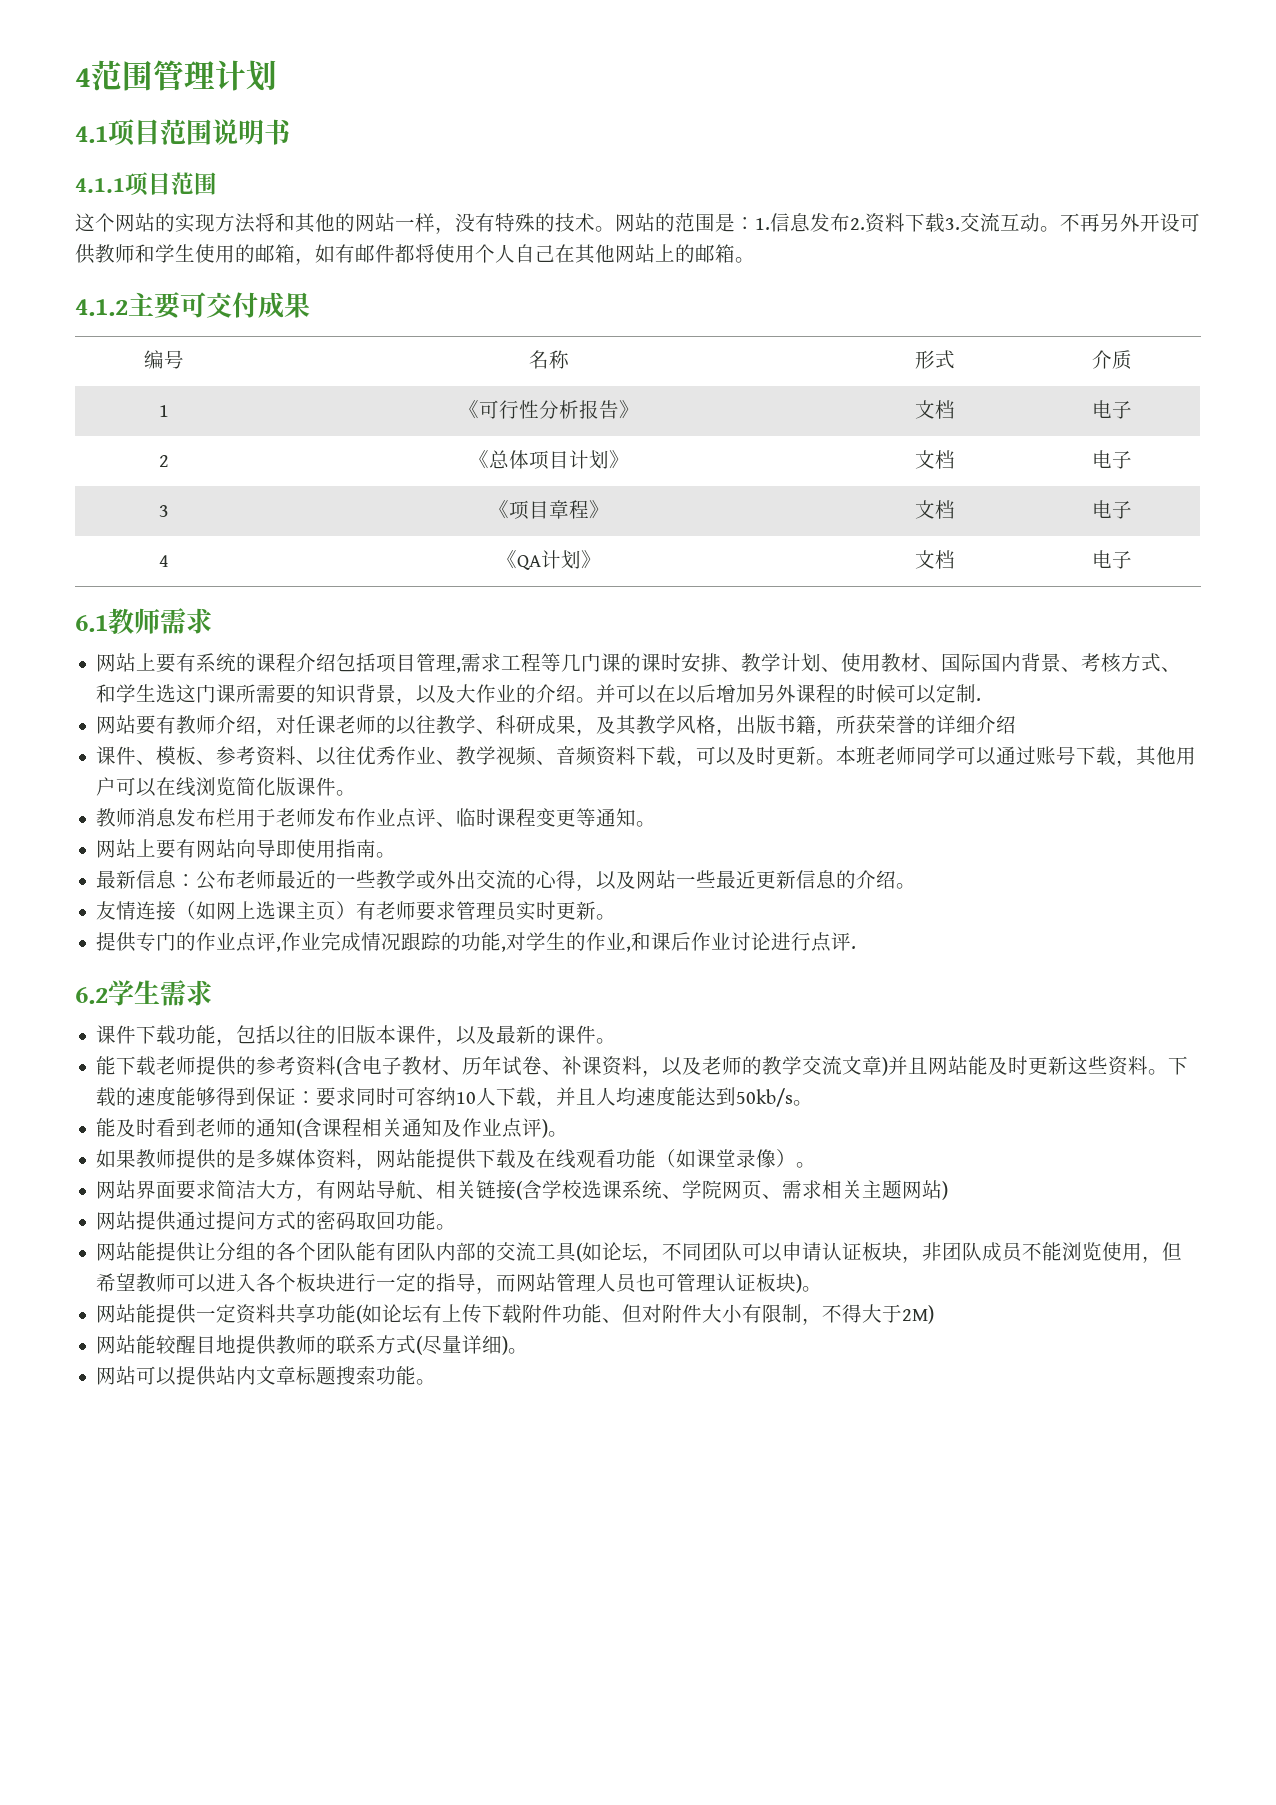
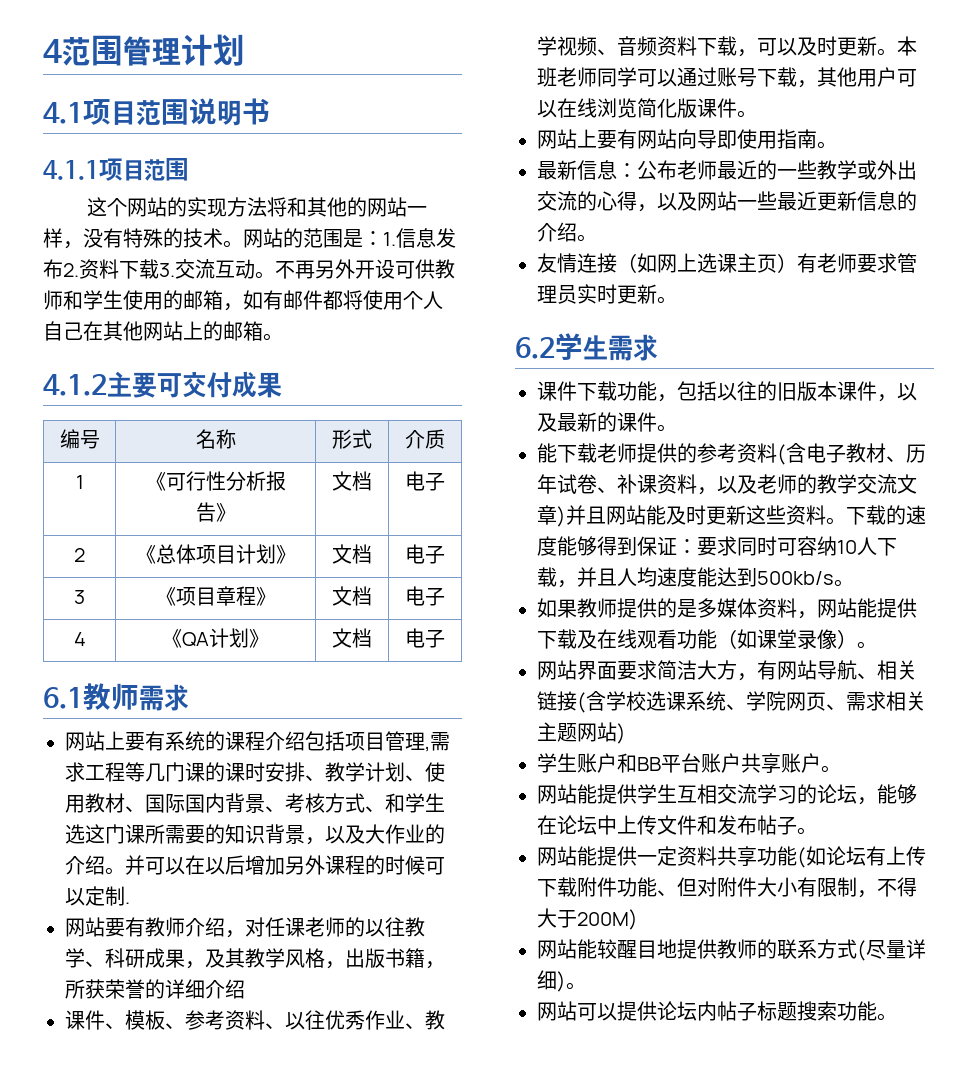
- 教师消息发布栏用于老师发布作业点评、临时课程变更等通知。
- 提供专门的作业点评,作业完成情况跟踪的功能,对学生的作业,和课后作业讨论进行点评.
- 下载的速度能够得到保证：要求同时可容纳10人下载，并且人均速度能达到50kb/s。
- 能及时看到老师的通知(含课程相关通知及作业点评)。
+ 下载的速度能够得到保证：要求同时可容纳10人下载，并且人均速度能达到500kb/s。
- 网站提供通过提问方式的密码取回功能。
- 网站能提供让分组的各个团队能有团队内部的交流工具(如论坛，不同团队可以申请认证板块，非团队成员不能浏览使用，但希望教师可以进入各个板块进行一定的指导，而网站管理人员也可管理认证板块)。
+ 学生账户和BB平台账户共享账户。
+ 网站能提供学生互相交流学习的论坛，能够在论坛中上传文件和发布帖子。
- 网站能提供一定资料共享功能(如论坛有上传下载附件功能、但对附件大小有限制，不得大于2M)
+ 网站能提供一定资料共享功能(如论坛有上传下载附件功能、但对附件大小有限制，不得大于200M)
- 网站可以提供站内文章标题搜索功能。
+ 网站可以提供论坛内帖子标题搜索功能。

